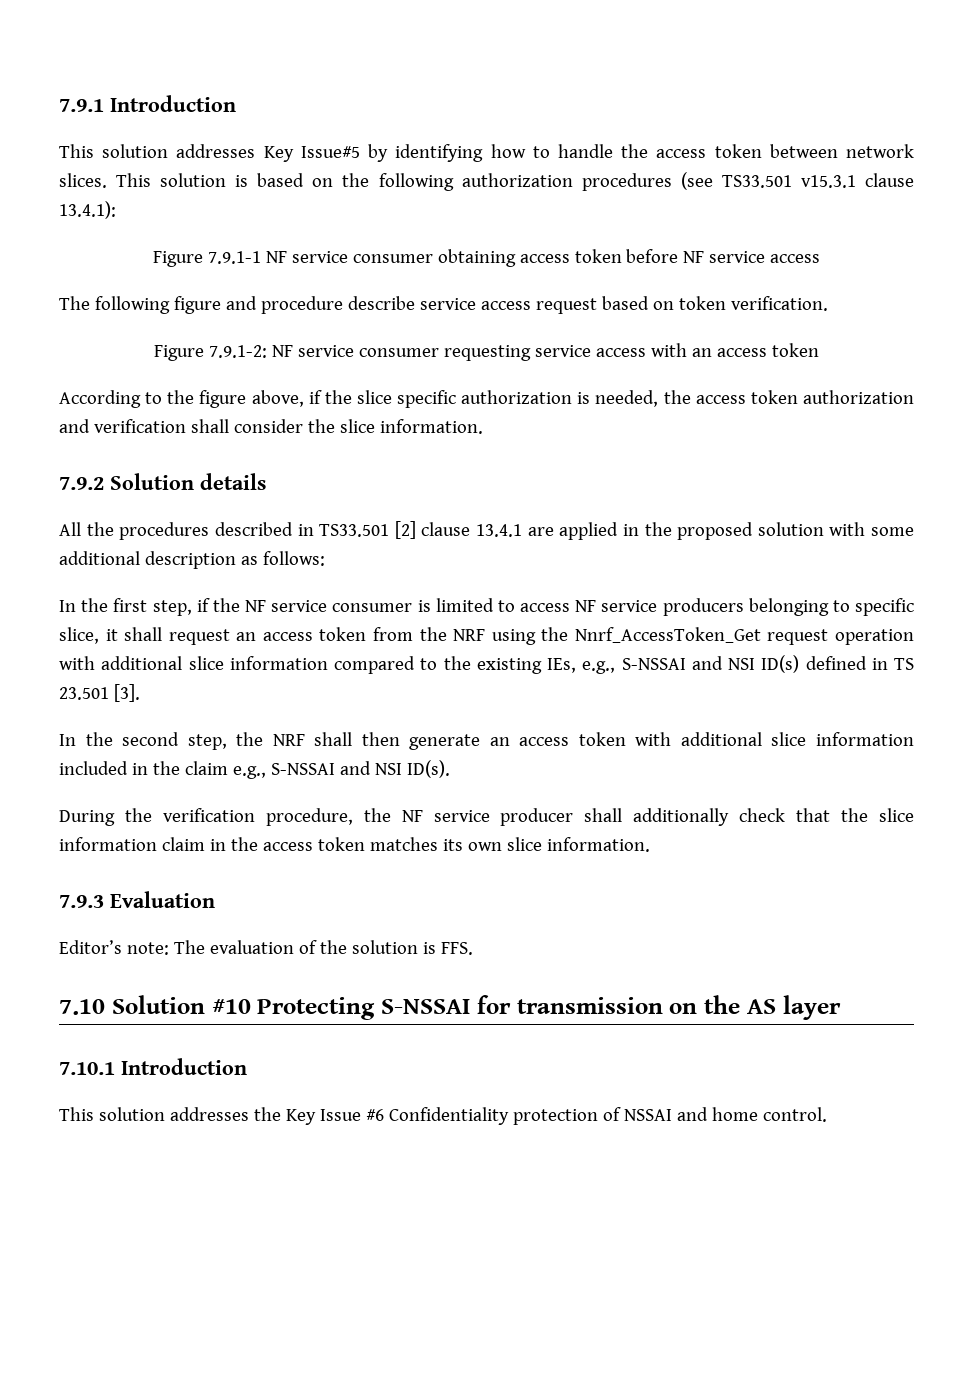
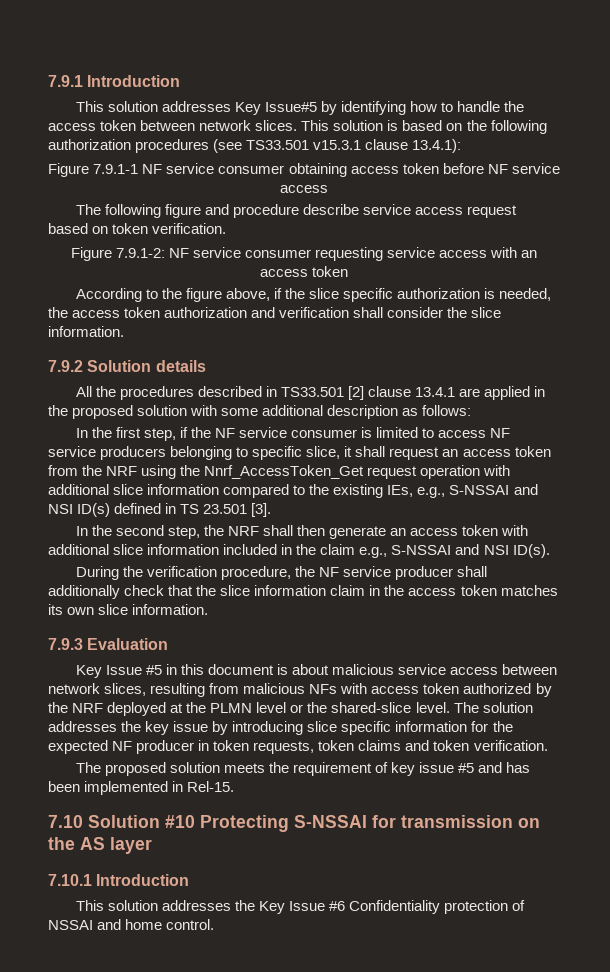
- Editor’s note: The evaluation of the solution is FFS.
+ Key Issue #5 in this document is about malicious service access between network slices, resulting from malicious NFs with access token authorized by the NRF deployed at the PLMN level or the shared-slice level. The solution addresses the key issue by introducing slice specific information for the expected NF producer in token requests, token claims and token verification.
+ The proposed solution meets the requirement of key issue #5 and has been implemented in Rel-15.

